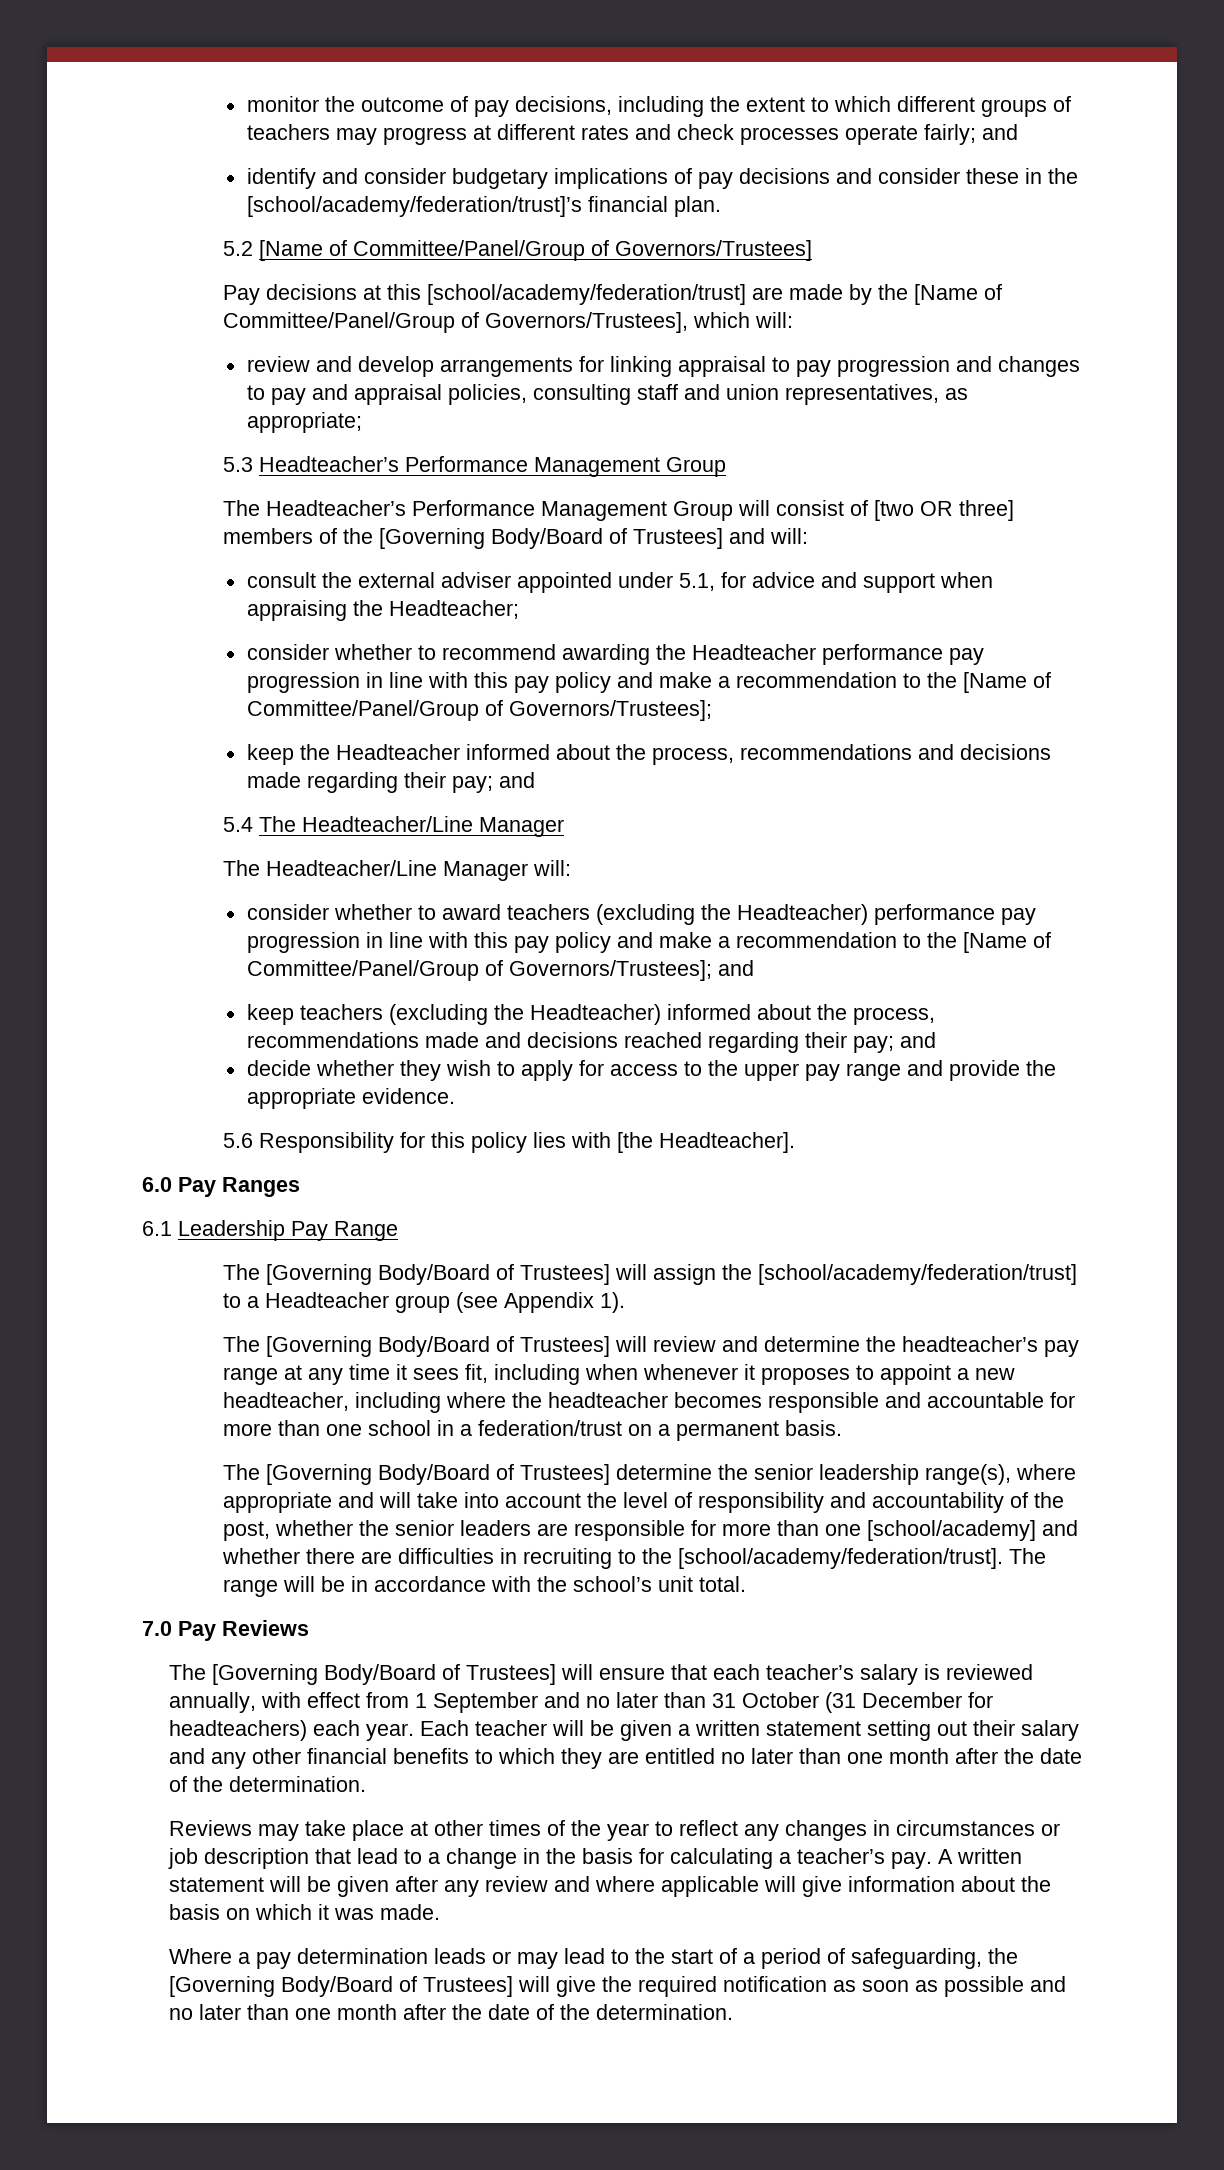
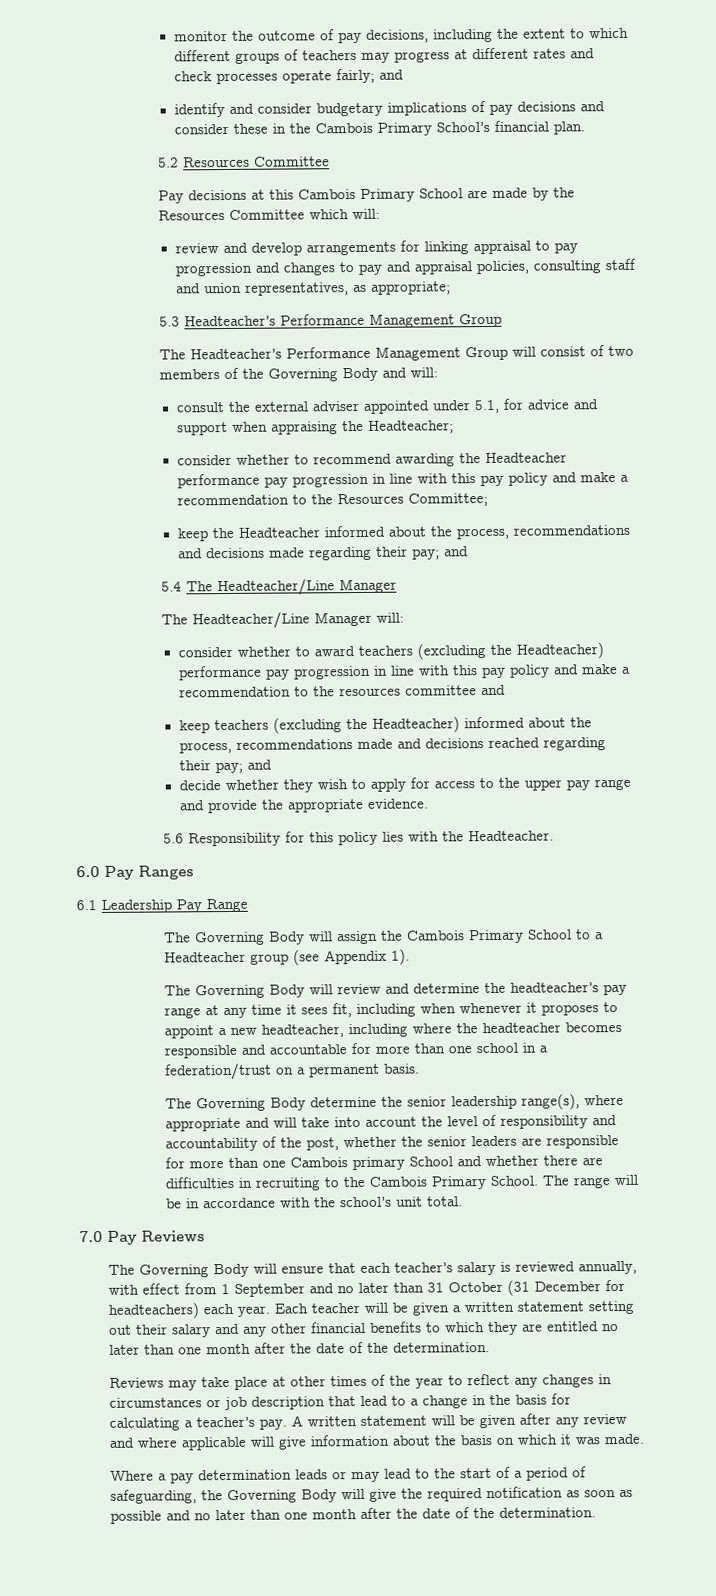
- identify and consider budgetary implications of pay decisions and consider these in the [school/academy/federation/trust]’s financial plan.
+ identify and consider budgetary implications of pay decisions and consider these in the Cambois Primary School’s financial plan.
- 5.2 [Name of Committee/Panel/Group of Governors/Trustees]
+ 5.2 Resources Committee
- Pay decisions at this [school/academy/federation/trust] are made by the [Name of Committee/Panel/Group of Governors/Trustees], which will:
+ Pay decisions at this Cambois Primary School are made by the Resources Committee which will:
- The Headteacher’s Performance Management Group will consist of [two OR three] members of the [Governing Body/Board of Trustees] and will:
+ The Headteacher’s Performance Management Group will consist of two members of the Governing Body and will:
- consider whether to recommend awarding the Headteacher performance pay progression in line with this pay policy and make a recommendation to the [Name of Committee/Panel/Group of Governors/Trustees];
+ consider whether to recommend awarding the Headteacher performance pay progression in line with this pay policy and make a recommendation to the Resources Committee;
- consider whether to award teachers (excluding the Headteacher) performance pay progression in line with this pay policy and make a recommendation to the [Name of Committee/Panel/Group of Governors/Trustees]; and
+ consider whether to award teachers (excluding the Headteacher) performance pay progression in line with this pay policy and make a recommendation to the resources committee and
- 5.6 Responsibility for this policy lies with [the Headteacher].
+ 5.6 Responsibility for this policy lies with the Headteacher.
- The [Governing Body/Board of Trustees] will assign the [school/academy/federation/trust] to a Headteacher group (see Appendix 1).
+ The Governing Body will assign the Cambois Primary School to a Headteacher group (see Appendix 1).
- The [Governing Body/Board of Trustees] will review and determine the headteacher’s pay range at any time it sees fit, including when whenever it proposes to appoint a new headteacher, including where the headteacher becomes responsible and accountable for more than one school in a federation/trust on a permanent basis.
+ The Governing Body will review and determine the headteacher’s pay range at any time it sees fit, including when whenever it proposes to appoint a new headteacher, including where the headteacher becomes responsible and accountable for more than one school in a federation/trust on a permanent basis.
- The [Governing Body/Board of Trustees] determine the senior leadership range(s), where appropriate and will take into account the level of responsibility and accountability of the post, whether the senior leaders are responsible for more than one [school/academy] and whether there are difficulties in recruiting to the [school/academy/federation/trust].
+ The Governing Body determine the senior leadership range(s), where appropriate and will take into account the level of responsibility and accountability of the post, whether the senior leaders are responsible for more than one Cambois primary School and whether there are difficulties in recruiting to the Cambois Primary School.
- The [Governing Body/Board of Trustees] will ensure that each teacher’s salary is reviewed annually, with effect from 1 September and no later than 31 October (31 December for headteachers) each year.
+ The Governing Body will ensure that each teacher’s salary is reviewed annually, with effect from 1 September and no later than 31 October (31 December for headteachers) each year.
- Where a pay determination leads or may lead to the start of a period of safeguarding, the [Governing Body/Board of Trustees] will give the required notification as soon as possible and no later than one month after the date of the determination.
+ Where a pay determination leads or may lead to the start of a period of safeguarding, the Governing Body will give the required notification as soon as possible and no later than one month after the date of the determination.

